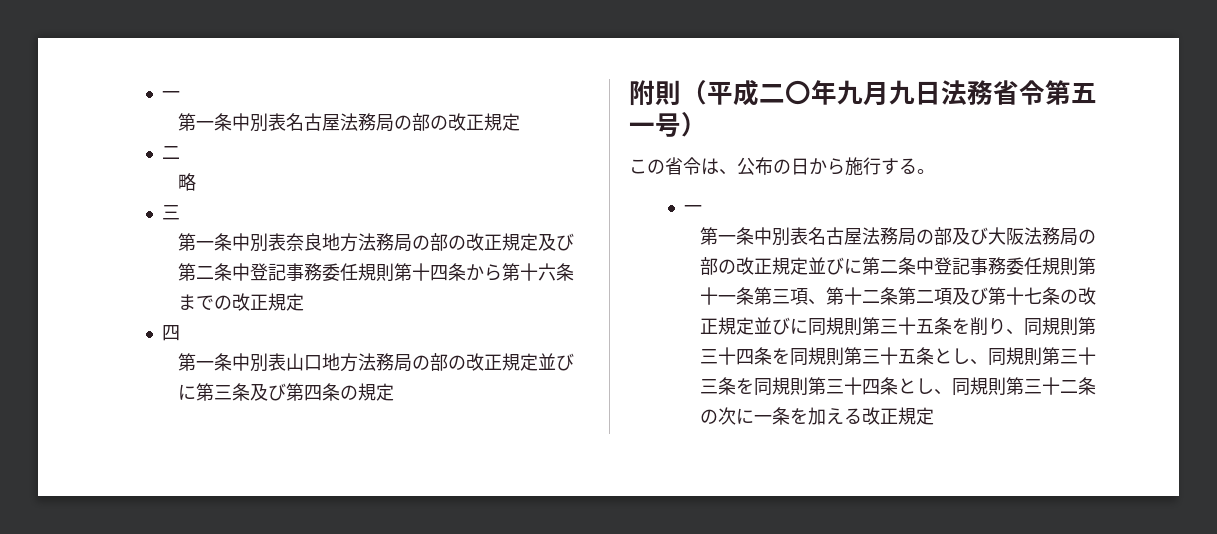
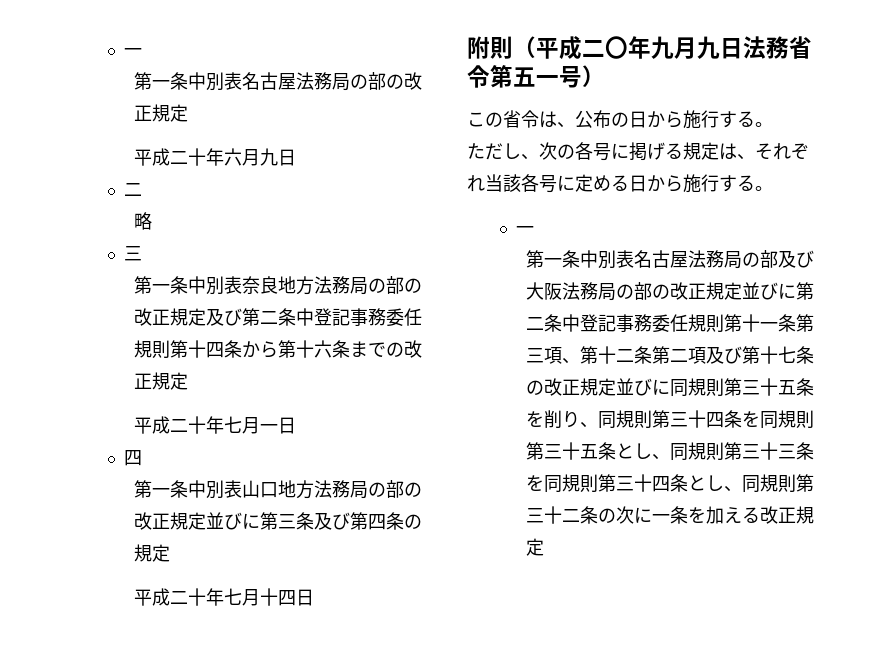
+ 平成二十年六月九日
+ 平成二十年七月一日
+ 平成二十年七月十四日
+ ただし、次の各号に掲げる規定は、それぞれ当該各号に定める日から施行する。

